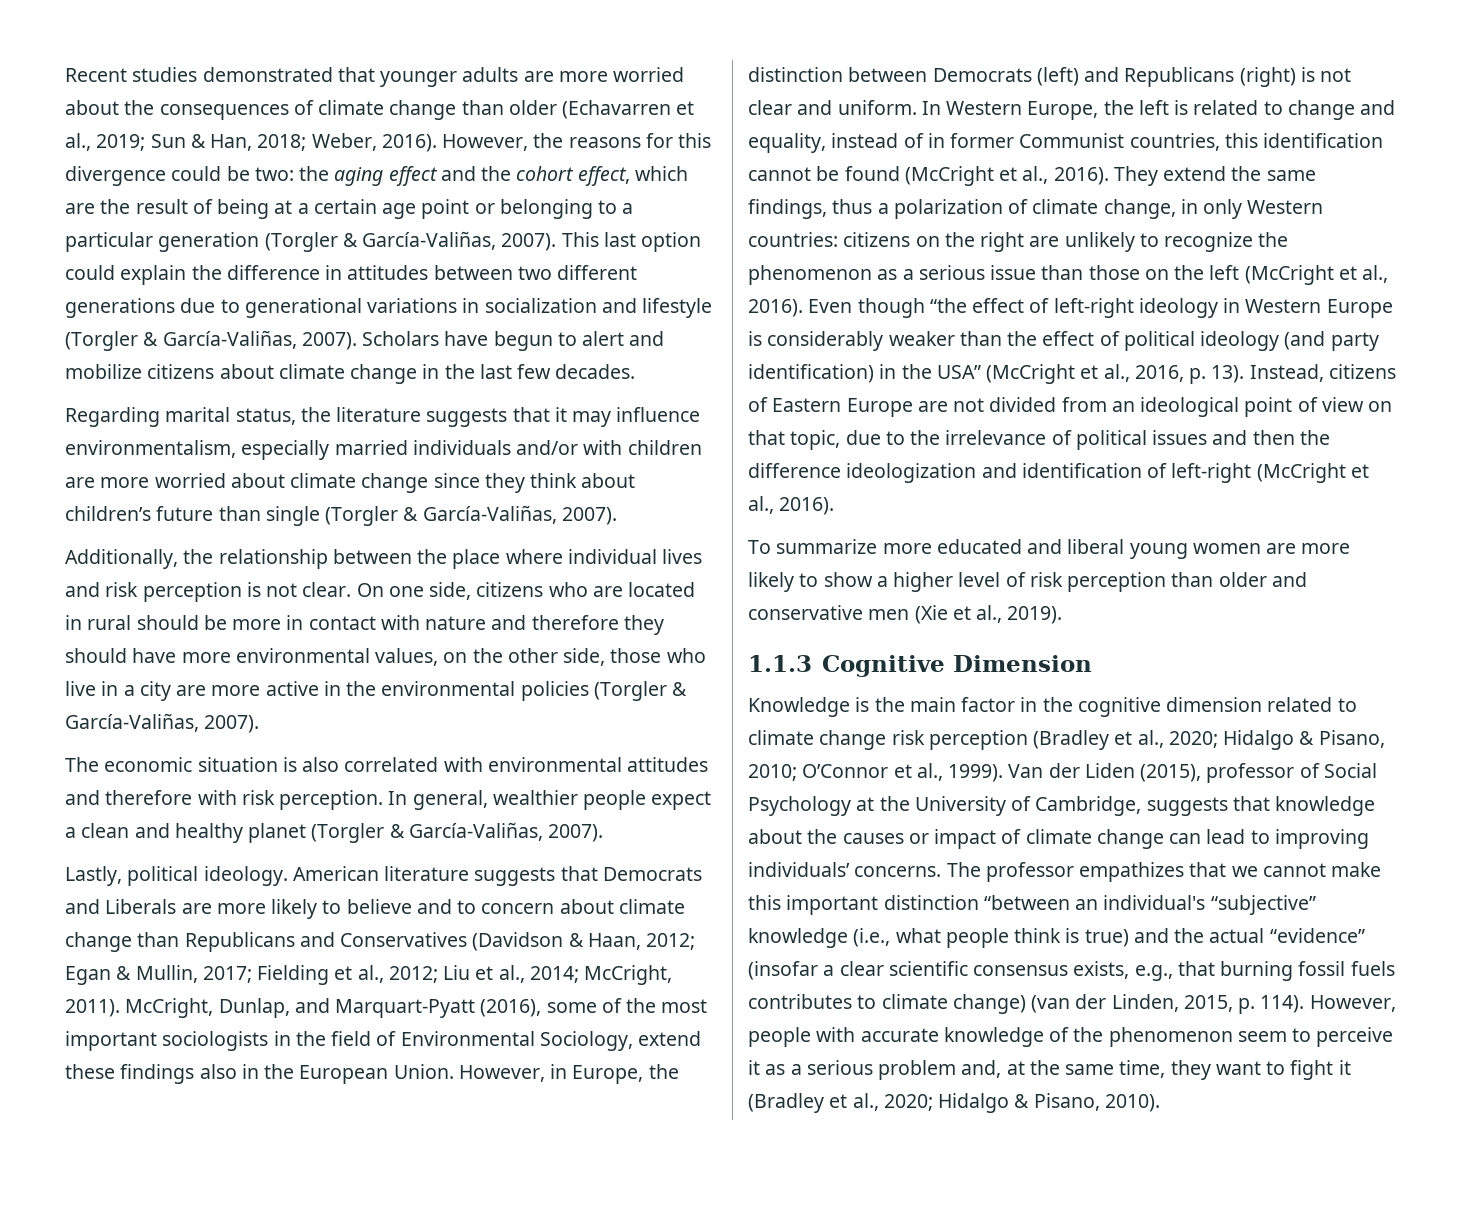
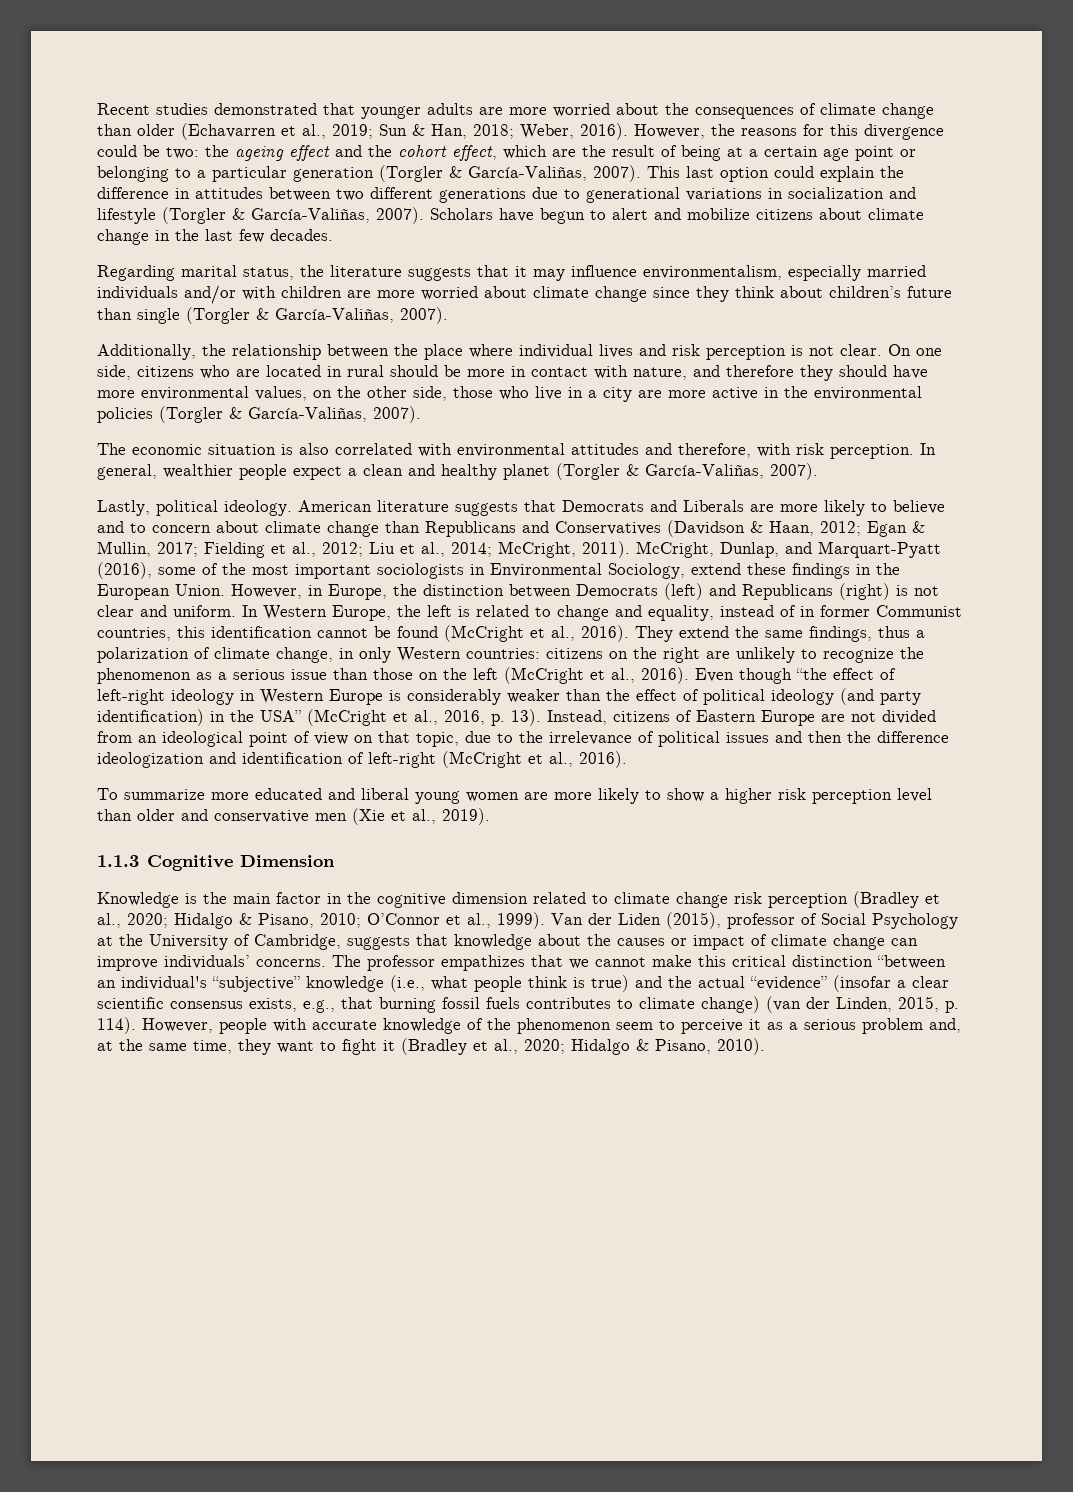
- However, the reasons for this divergence could be two: the aging effect and the cohort effect, which are the result of being at a certain age point or belonging to a particular generation (Torgler & García-Valiñas, 2007).
+ However, the reasons for this divergence could be two: the ageing effect and the cohort effect, which are the result of being at a certain age point or belonging to a particular generation (Torgler & García-Valiñas, 2007).
- On one side, citizens who are located in rural should be more in contact with nature and therefore they should have more environmental values, on the other side, those who live in a city are more active in the environmental policies (Torgler & García-Valiñas, 2007).
+ On one side, citizens who are located in rural should be more in contact with nature, and therefore they should have more environmental values, on the other side, those who live in a city are more active in the environmental policies (Torgler & García-Valiñas, 2007).
- The economic situation is also correlated with environmental attitudes and therefore with risk perception.
+ The economic situation is also correlated with environmental attitudes and therefore, with risk perception.
- McCright, Dunlap, and Marquart-Pyatt (2016), some of the most important sociologists in the field of Environmental Sociology, extend these findings also in the European Union.
+ McCright, Dunlap, and Marquart-Pyatt (2016), some of the most important sociologists in Environmental Sociology, extend these findings in the European Union.
- To summarize more educated and liberal young women are more likely to show a higher level of risk perception than older and conservative men (Xie et al., 2019).
+ To summarize more educated and liberal young women are more likely to show a higher risk perception level than older and conservative men (Xie et al., 2019).
- Van der Liden (2015), professor of Social Psychology at the University of Cambridge, suggests that knowledge about the causes or impact of climate change can lead to improving individuals’ concerns.
+ Van der Liden (2015), professor of Social Psychology at the University of Cambridge, suggests that knowledge about the causes or impact of climate change can improve individuals’ concerns.
- The professor empathizes that we cannot make this important distinction “between an individual's “subjective” knowledge (i.e., what people think is true) and the actual “evidence” (insofar a clear scientific consensus exists, e.g., that burning fossil fuels contributes to climate change) (van der Linden, 2015, p. 114).
+ The professor empathizes that we cannot make this critical distinction “between an individual's “subjective” knowledge (i.e., what people think is true) and the actual “evidence” (insofar a clear scientific consensus exists, e.g., that burning fossil fuels contributes to climate change) (van der Linden, 2015, p. 114).

